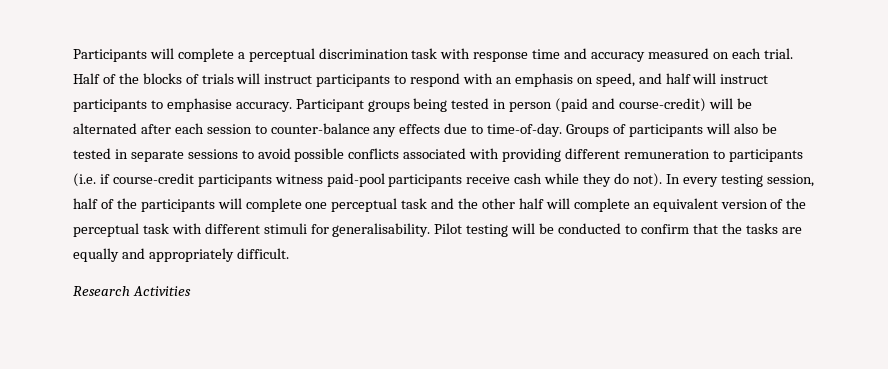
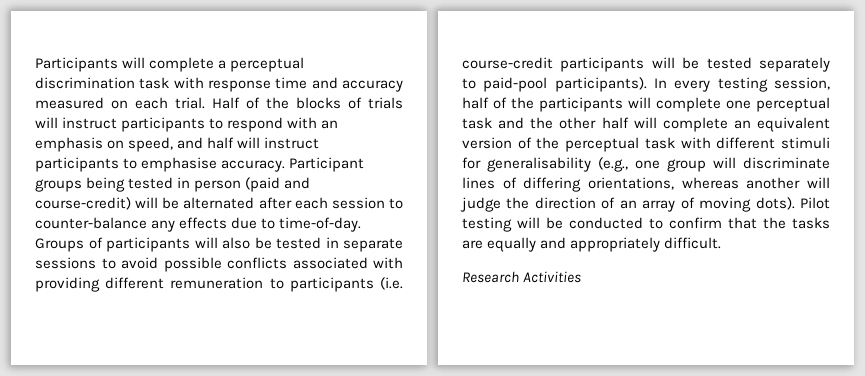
- Groups of participants will also be tested in separate sessions to avoid possible conflicts associated with providing different remuneration to participants (i.e. if course-credit participants witness paid-pool participants receive cash while they do not).
+ Groups of participants will also be tested in separate sessions to avoid possible conflicts associated with providing different remuneration to participants (i.e. course-credit participants will be tested separately to paid-pool participants).
- In every testing session, half of the participants will complete one perceptual task and the other half will complete an equivalent version of the perceptual task with different stimuli for generalisability.
+ In every testing session, half of the participants will complete one perceptual task and the other half will complete an equivalent version of the perceptual task with different stimuli for generalisability (e.g., one group will discriminate lines of differing orientations, whereas another will judge the direction of an array of moving dots).

